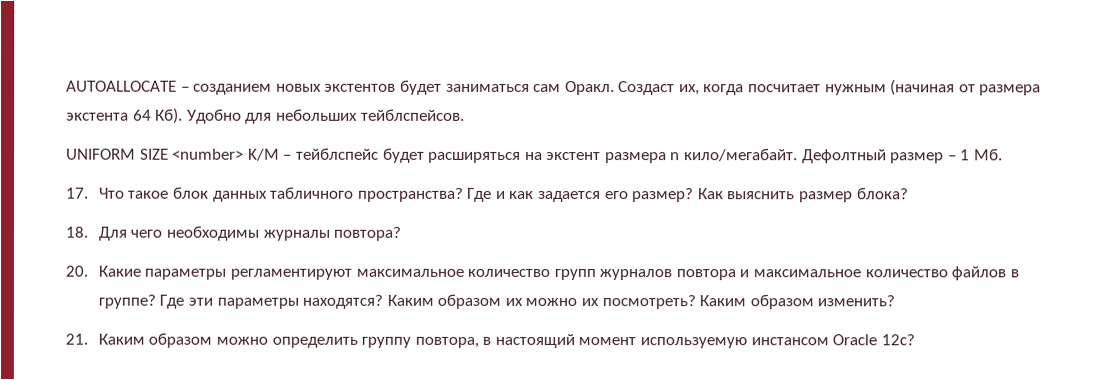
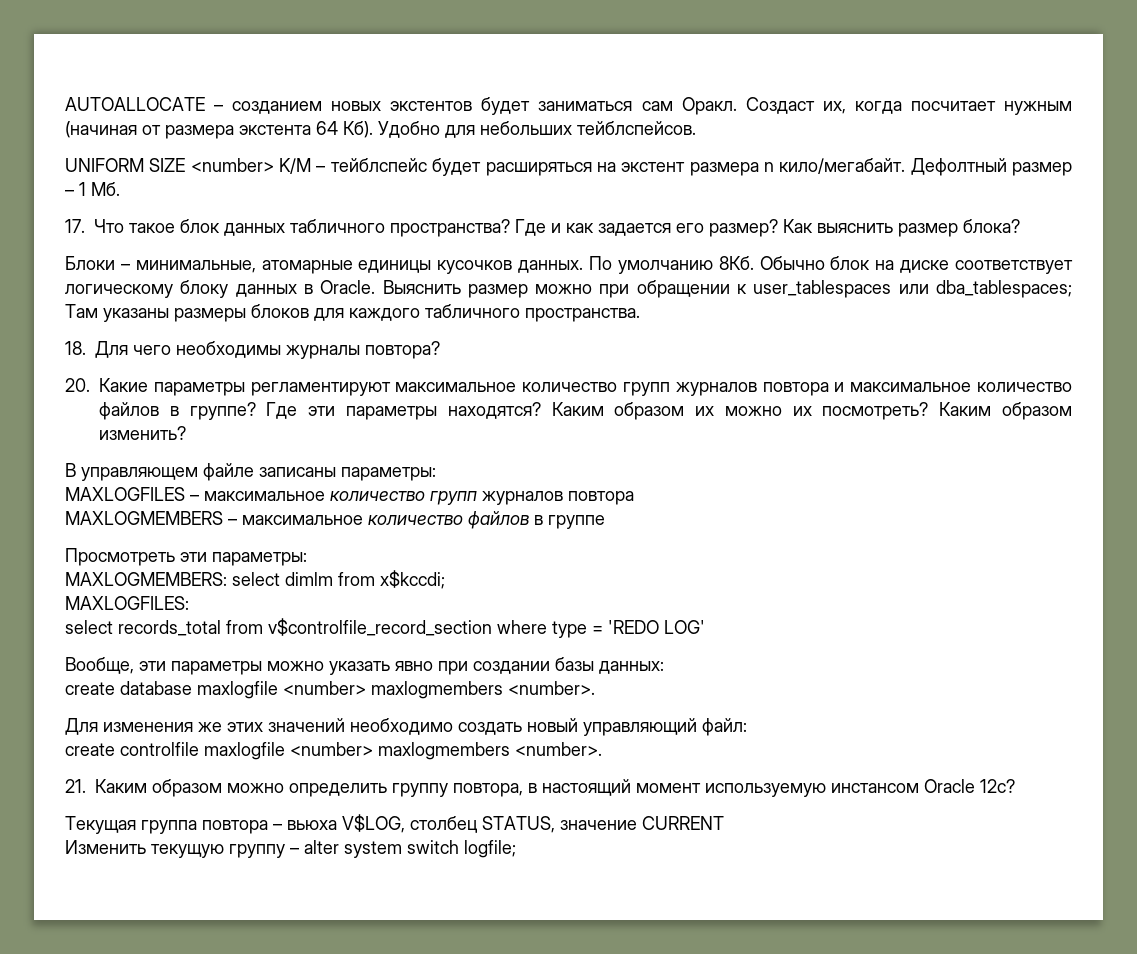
+ Блоки – минимальные, атомарные единицы кусочков данных. По умолчанию 8Кб. Обычно блок на диске соответствует логическому блоку данных в Oracle. Выяснить размер можно при обращении к user_tablespaces или dba_tablespaces; Там указаны размеры блоков для каждого табличного пространства.
+ В управляющем файле записаны параметры:
+ MAXLOGFILES – максимальное количество групп журналов повтора
+ MAXLOGMEMBERS – максимальное количество файлов в группе
+ Просмотреть эти параметры:
+ MAXLOGMEMBERS: select dimlm from x$kccdi;
+ MAXLOGFILES:
+ select records_total from v$controlfile_record_section where type = 'REDO LOG'
+ Вообще, эти параметры можно указать явно при создании базы данных:
+ create database maxlogfile <number> maxlogmembers <number>.
+ Для изменения же этих значений необходимо создать новый управляющий файл:
+ create controlfile maxlogfile <number> maxlogmembers <number>.
+ Текущая группа повтора – вьюха V$LOG, столбец STATUS, значение CURRENT
+ Изменить текущую группу – alter system switch logfile;

